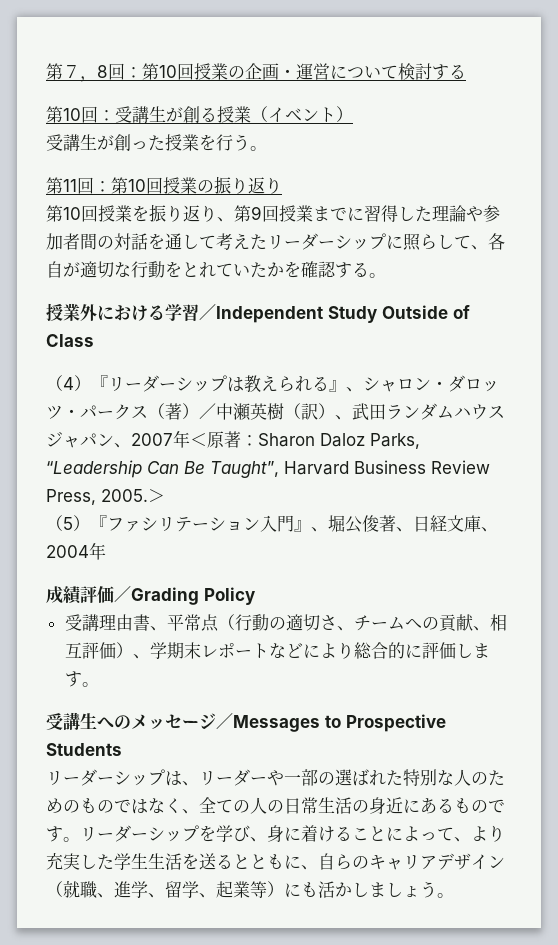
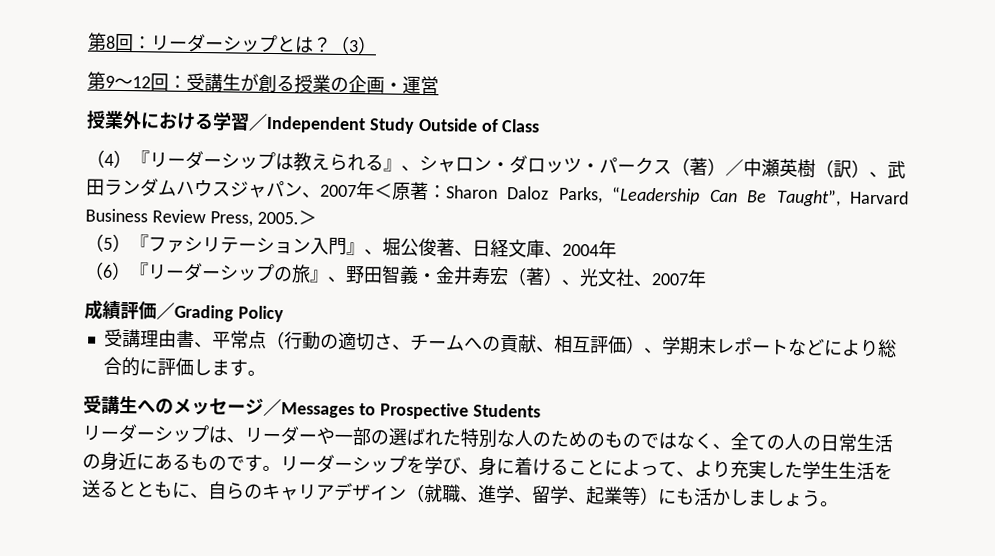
- 第７，8回：第10回授業の企画・運営について検討する
- 第10回：受講生が創る授業（イベント）
- 受講生が創った授業を行う。
- 第11回：第10回授業の振り返り
- 第10回授業を振り返り、第9回授業までに習得した理論や参加者間の対話を通して考えたリーダーシップに照らして、各自が適切な行動をとれていたかを確認する。
+ 第8回：リーダーシップとは？（3）
+ 第9～12回：受講生が創る授業の企画・運営
+ （6）『リーダーシップの旅』、野田智義・金井寿宏（著）、光文社、2007年

